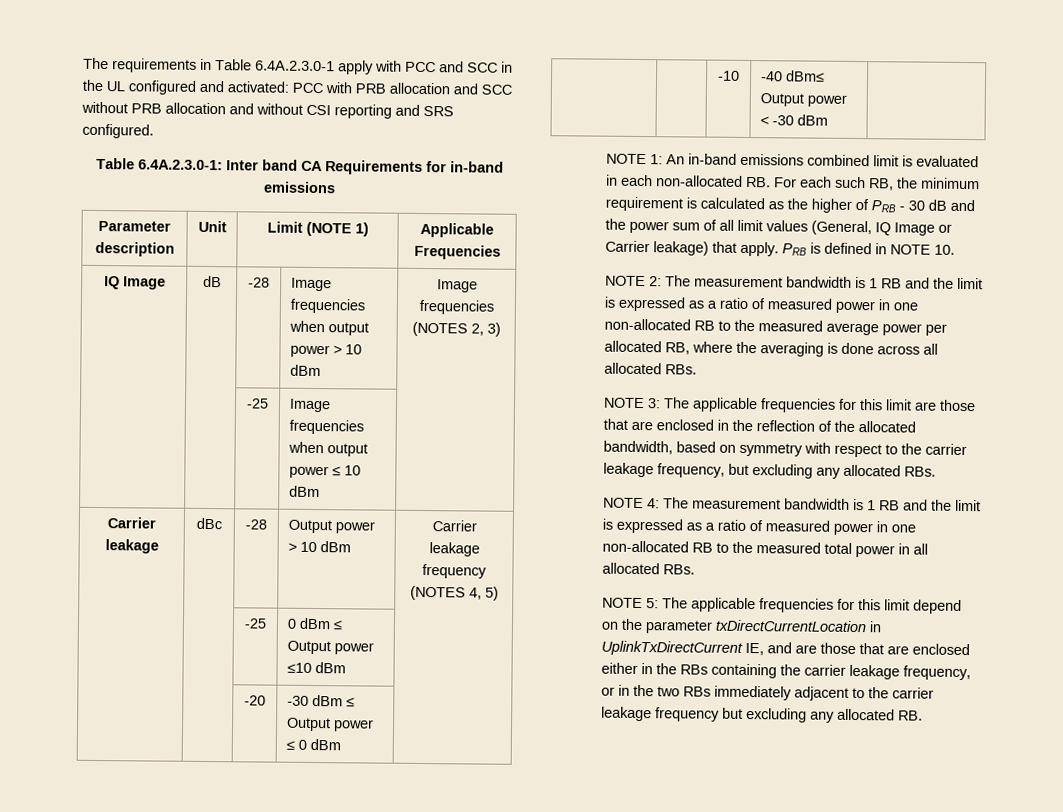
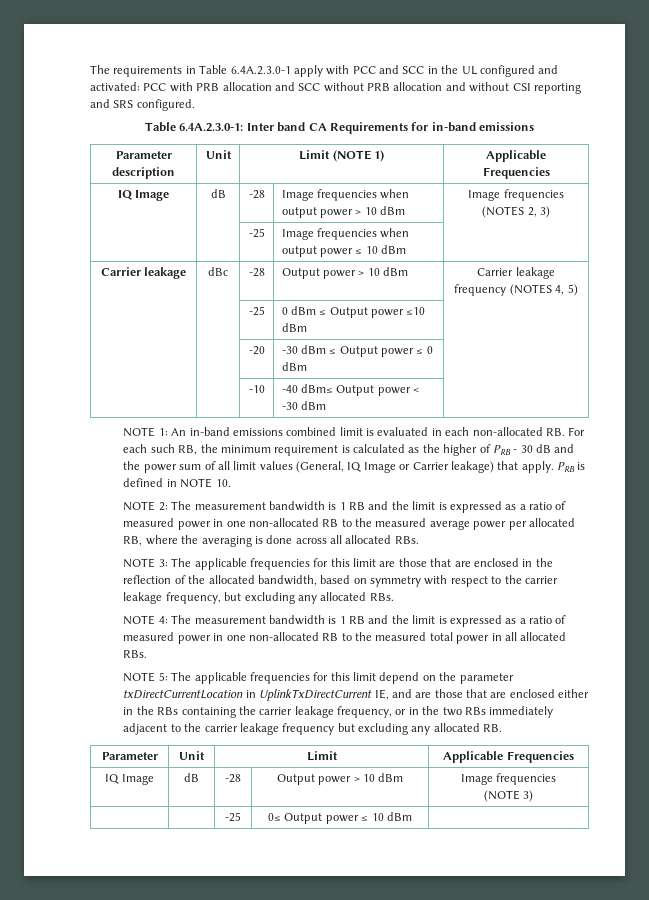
+ Parameter | Unit | Limit | Applicable Frequencies
+ IQ Image | dB | -28 | Output power > 10 dBm | Image frequencies
+ (NOTE 3)
+ | | -25 | 0≤ Output power ≤ 10 dBm |

